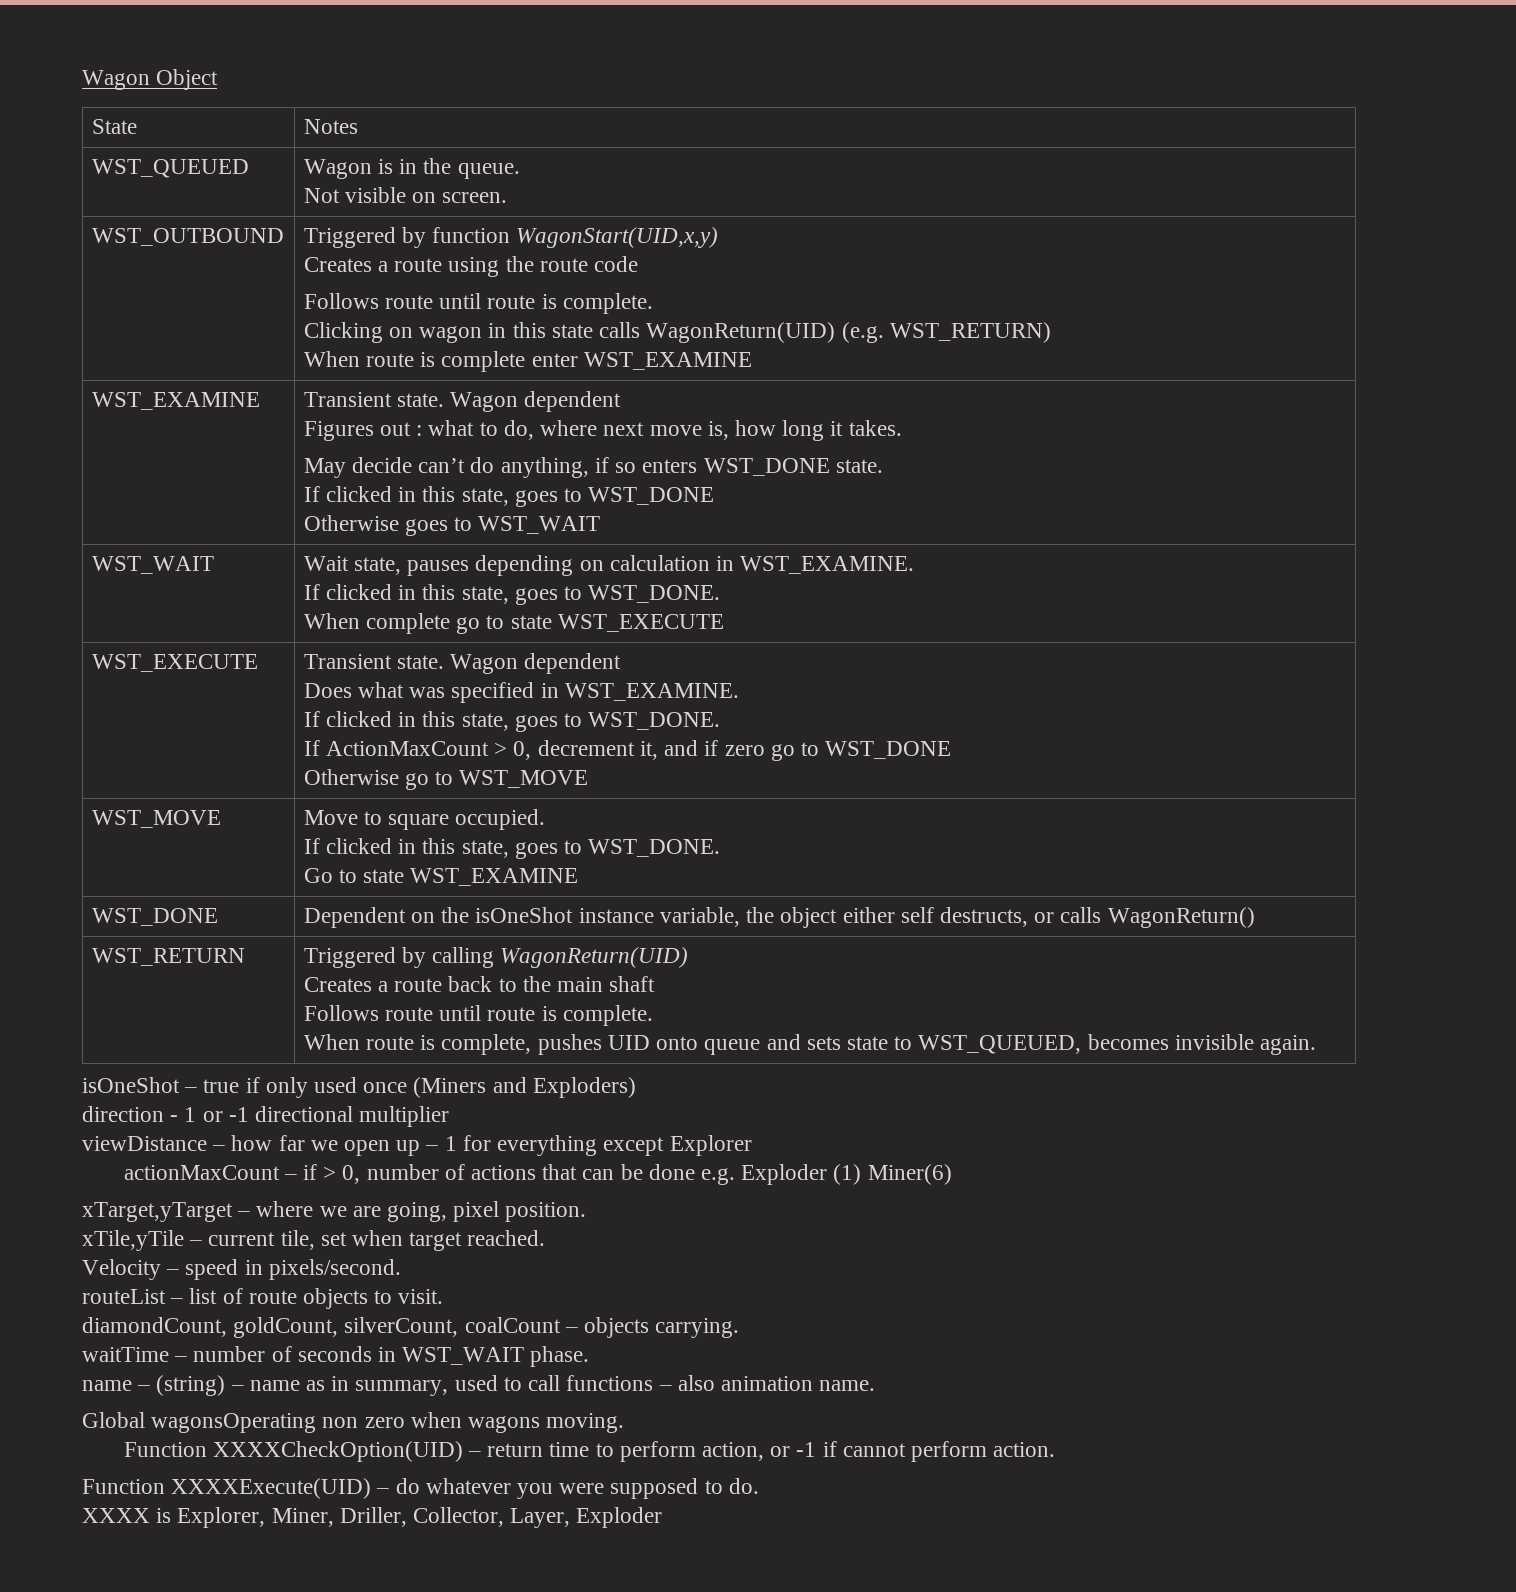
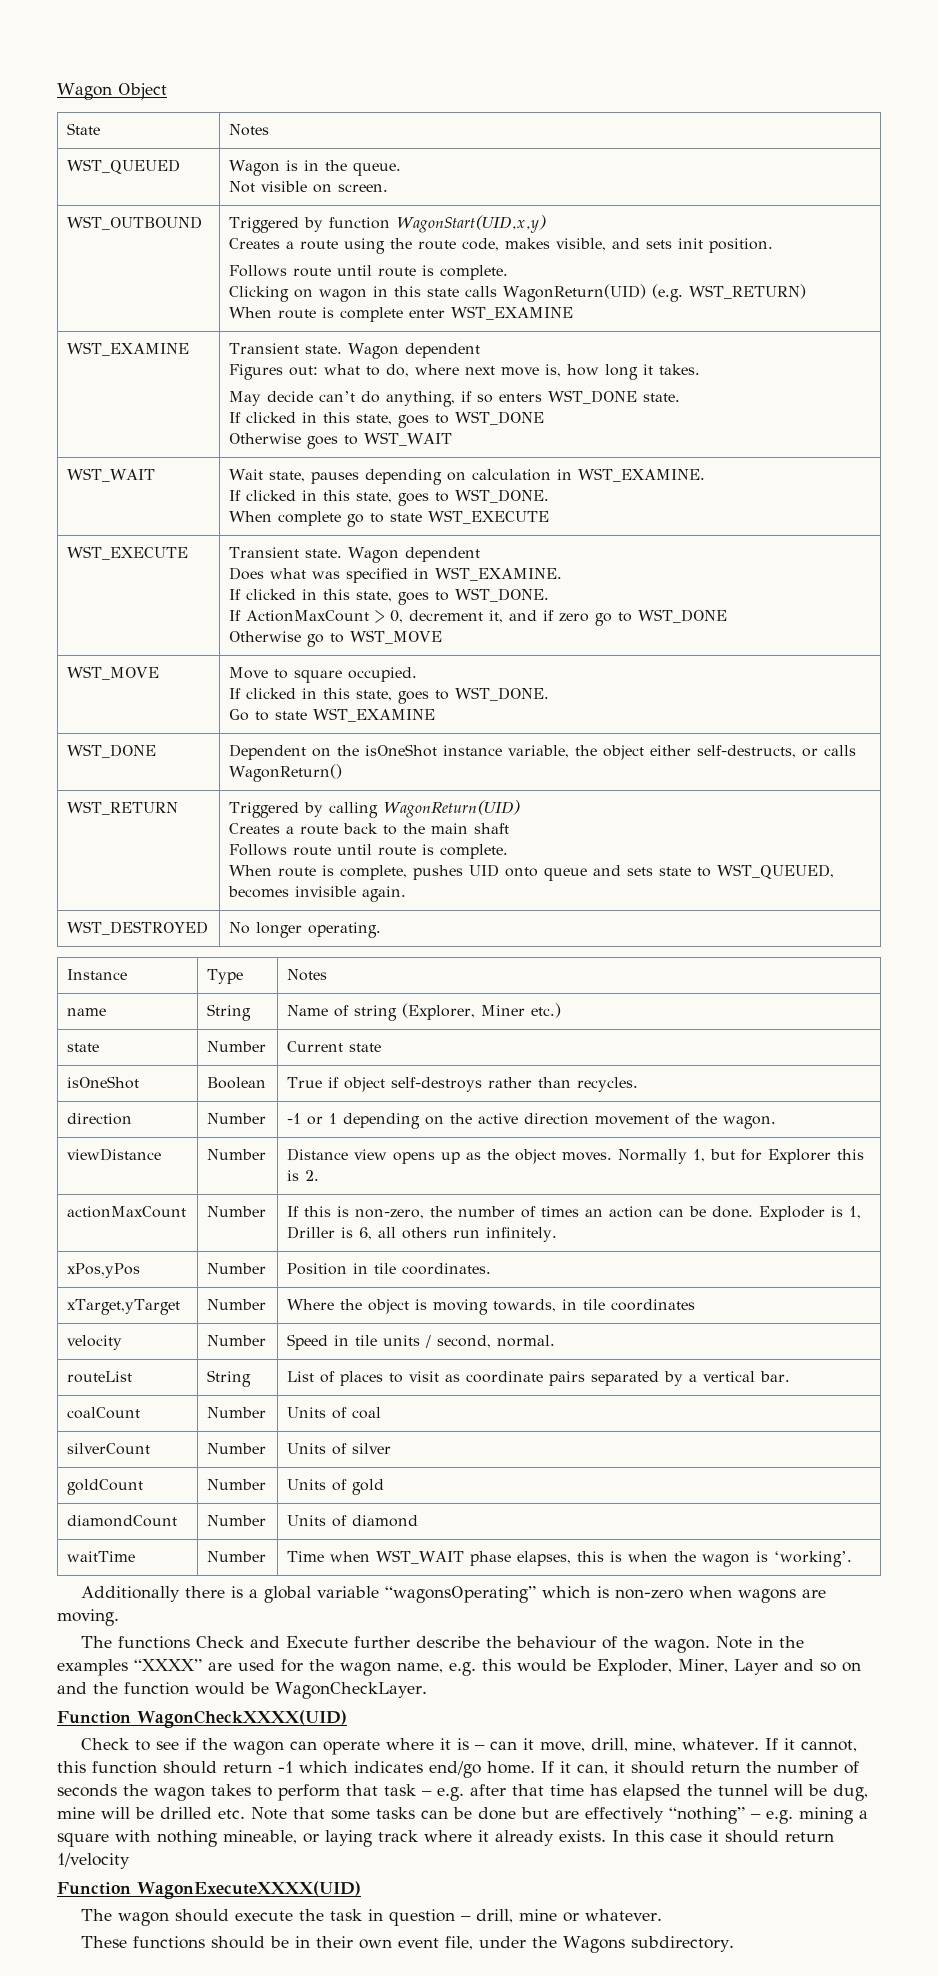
  WST_OUTBOUND | Triggered by function WagonStart(UID,x,y)
- Creates a route using the route code
+ Creates a route using the route code, makes visible, and sets init position.
- Figures out : what to do, where next move is, how long it takes.
+ Figures out: what to do, where next move is, how long it takes.
- WST_DONE | Dependent on the isOneShot instance variable, the object either self destructs, or calls WagonReturn()
+ WST_DONE | Dependent on the isOneShot instance variable, the object either self-destructs, or calls WagonReturn()
- isOneShot – true if only used once (Miners and Exploders)
- direction - 1 or -1 directional multiplier
- viewDistance – how far we open up – 1 for everything except Explorer
- actionMaxCount – if > 0, number of actions that can be done e.g. Exploder (1) Miner(6)
- xTarget,yTarget – where we are going, pixel position.
- xTile,yTile – current tile, set when target reached.
- Velocity – speed in pixels/second.
- routeList – list of route objects to visit.
- diamondCount, goldCount, silverCount, coalCount – objects carrying.
- waitTime – number of seconds in WST_WAIT phase.
- name – (string) – name as in summary, used to call functions – also animation name.
- Global wagonsOperating non zero when wagons moving.
- Function XXXXCheckOption(UID) – return time to perform action, or -1 if cannot perform action.
- Function XXXXExecute(UID) – do whatever you were supposed to do.
- XXXX is Explorer, Miner, Driller, Collector, Layer, Exploder
+ WST_DESTROYED | No longer operating.
+ Instance | Type | Notes
+ name | String | Name of string (Explorer, Miner etc.)
+ state | Number | Current state
+ isOneShot | Boolean | True if object self-destroys rather than recycles.
+ direction | Number | -1 or 1 depending on the active direction movement of the wagon.
+ viewDistance | Number | Distance view opens up as the object moves. Normally 1, but for Explorer this is 2.
+ actionMaxCount | Number | If this is non-zero, the number of times an action can be done. Exploder is 1, Driller is 6, all others run infinitely.
+ xPos,yPos | Number | Position in tile coordinates.
+ xTarget,yTarget | Number | Where the object is moving towards, in tile coordinates
+ velocity | Number | Speed in tile units / second, normal.
+ routeList | String | List of places to visit as coordinate pairs separated by a vertical bar.
+ coalCount | Number | Units of coal
+ silverCount | Number | Units of silver
+ goldCount | Number | Units of gold
+ diamondCount | Number | Units of diamond
+ waitTime | Number | Time when WST_WAIT phase elapses, this is when the wagon is ‘working’.
+ Additionally there is a global variable “wagonsOperating” which is non-zero when wagons are moving.
+ The functions Check and Execute further describe the behaviour of the wagon. Note in the examples “XXXX” are used for the wagon name, e.g. this would be Exploder, Miner, Layer and so on and the function would be WagonCheckLayer.
+ Function WagonCheckXXXX(UID)
+ Check to see if the wagon can operate where it is – can it move, drill, mine, whatever. If it cannot, this function should return -1 which indicates end/go home. If it can, it should return the number of seconds the wagon takes to perform that task – e.g. after that time has elapsed the tunnel will be dug, mine will be drilled etc. Note that some tasks can be done but are effectively “nothing” – e.g. mining a square with nothing mineable, or laying track where it already exists. In this case it should return 1/velocity
+ Function WagonExecuteXXXX(UID)
+ The wagon should execute the task in question – drill, mine or whatever.
+ These functions should be in their own event file, under the Wagons subdirectory.

